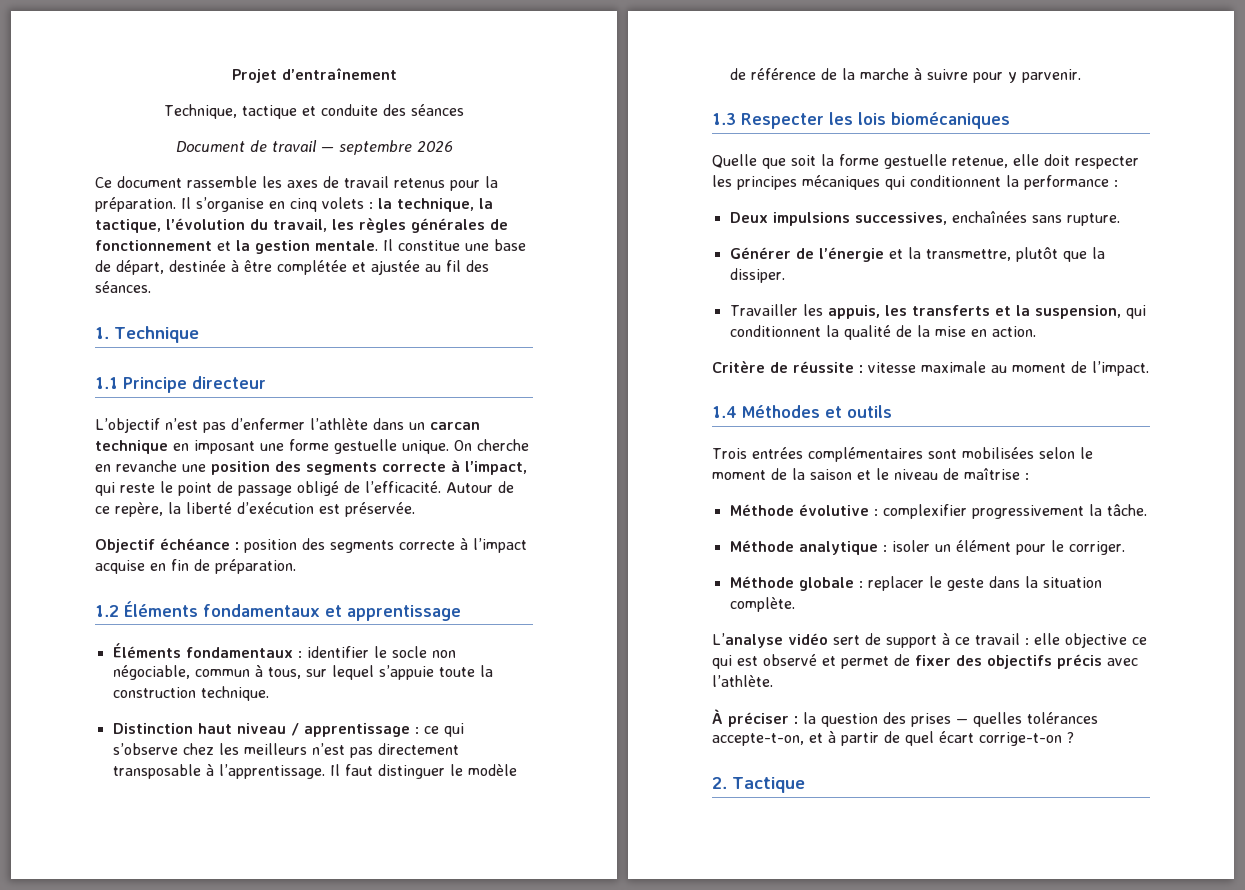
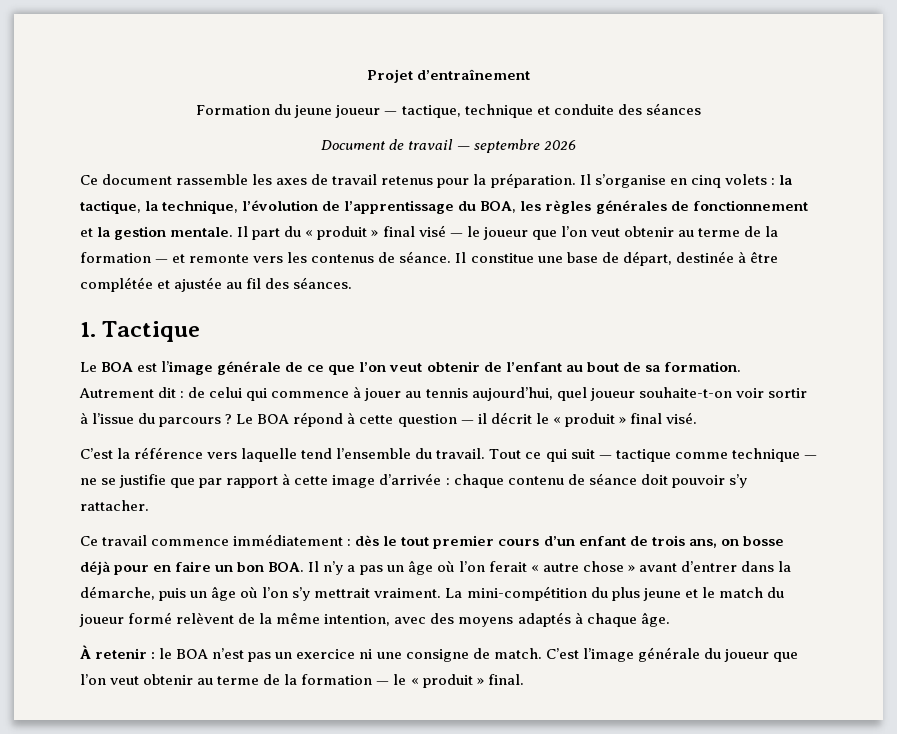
- Technique, tactique et conduite des séances
+ Formation du jeune joueur — tactique, technique et conduite des séances
- Il s’organise en cinq volets : la technique, la tactique, l’évolution du travail, les règles générales de fonctionnement et la gestion mentale.
+ Il s’organise en cinq volets : la tactique, la technique, l’évolution de l’apprentissage du BOA, les règles générales de fonctionnement et la gestion mentale.
- Il constitue une base de départ, destinée à être complétée et ajustée au fil des séances.
+ Il part du « produit » final visé — le joueur que l’on veut obtenir au terme de la formation — et remonte vers les contenus de séance. Il constitue une base de départ, destinée à être complétée et ajustée au fil des séances.
- 1. Technique
- 1.1 Principe directeur
- L’objectif n’est pas d’enfermer l’athlète dans un carcan technique en imposant une forme gestuelle unique. On cherche en revanche une position des segments correcte à l’impact, qui reste le point de passage obligé de l’efficacité. Autour de ce repère, la liberté d’exécution est préservée.
- Objectif échéance : position des segments correcte à l’impact acquise en fin de préparation.
- 1.2 Éléments fondamentaux et apprentissage
- Éléments fondamentaux : identifier le socle non négociable, commun à tous, sur lequel s’appuie toute la construction technique.
- Distinction haut niveau / apprentissage : ce qui s’observe chez les meilleurs n’est pas directement transposable à l’apprentissage. Il faut distinguer le modèle de référence de la marche à suivre pour y parvenir.
- 1.3 Respecter les lois biomécaniques
- Quelle que soit la forme gestuelle retenue, elle doit respecter les principes mécaniques qui conditionnent la performance :
- Deux impulsions successives, enchaînées sans rupture.
- Générer de l’énergie et la transmettre, plutôt que la dissiper.
- Travailler les appuis, les transferts et la suspension, qui conditionnent la qualité de la mise en action.
- Critère de réussite : vitesse maximale au moment de l’impact.
- 1.4 Méthodes et outils
- Trois entrées complémentaires sont mobilisées selon le moment de la saison et le niveau de maîtrise :
- Méthode évolutive : complexifier progressivement la tâche.
- Méthode analytique : isoler un élément pour le corriger.
- Méthode globale : replacer le geste dans la situation complète.
- L’analyse vidéo sert de support à ce travail : elle objective ce qui est observé et permet de fixer des objectifs précis avec l’athlète.
- À préciser : la question des prises — quelles tolérances accepte-t-on, et à partir de quel écart corrige-t-on ?
- 2. Tactique
+ 1. Tactique
+ Le BOA est l’image générale de ce que l’on veut obtenir de l’enfant au bout de sa formation. Autrement dit : de celui qui commence à jouer au tennis aujourd’hui, quel joueur souhaite-t-on voir sortir à l’issue du parcours ? Le BOA répond à cette question — il décrit le « produit » final visé.
+ C’est la référence vers laquelle tend l’ensemble du travail. Tout ce qui suit — tactique comme technique — ne se justifie que par rapport à cette image d’arrivée : chaque contenu de séance doit pouvoir s’y rattacher.
+ Ce travail commence immédiatement : dès le tout premier cours d’un enfant de trois ans, on bosse déjà pour en faire un bon BOA. Il n’y a pas un âge où l’on ferait « autre chose » avant d’entrer dans la démarche, puis un âge où l’on s’y mettrait vraiment. La mini-compétition du plus jeune et le match du joueur formé relèvent de la même intention, avec des moyens adaptés à chaque âge.
+ À retenir : le BOA n’est pas un exercice ni une consigne de match. C’est l’image générale du joueur que l’on veut obtenir au terme de la formation — le « produit » final.

